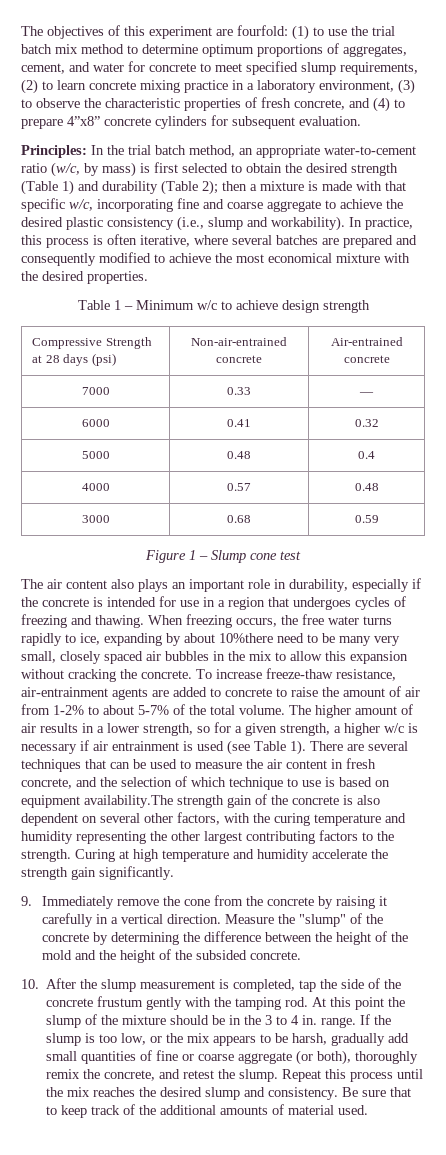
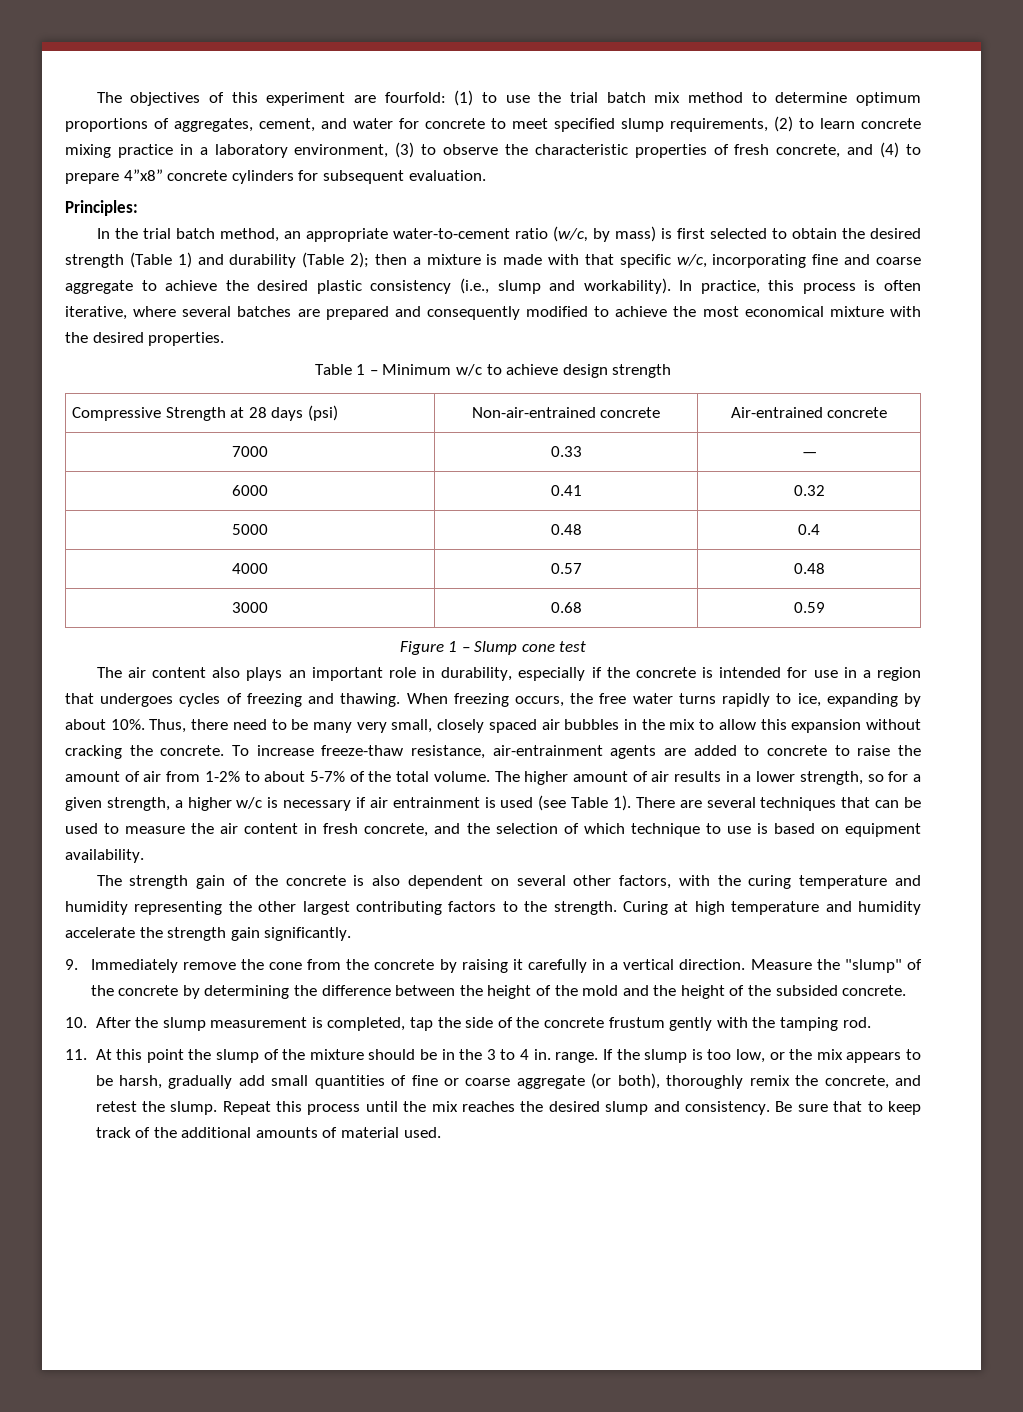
- Principles: In the trial batch method, an appropriate water-to-cement ratio (w/c, by mass) is first selected to obtain the desired strength (Table 1) and durability (Table 2); then a mixture is made with that specific w/c, incorporating fine and coarse aggregate to achieve the desired plastic consistency (i.e., slump and workability).
+ Principles:
+ In the trial batch method, an appropriate water-to-cement ratio (w/c, by mass) is first selected to obtain the desired strength (Table 1) and durability (Table 2); then a mixture is made with that specific w/c, incorporating fine and coarse aggregate to achieve the desired plastic consistency (i.e., slump and workability).
- When freezing occurs, the free water turns rapidly to ice, expanding by about 10%there need to be many very small, closely spaced air bubbles in the mix to allow this expansion without cracking the concrete.
+ When freezing occurs, the free water turns rapidly to ice, expanding by about 10%. Thus, there need to be many very small, closely spaced air bubbles in the mix to allow this expansion without cracking the concrete.
- There are several techniques that can be used to measure the air content in fresh concrete, and the selection of which technique to use is based on equipment availability.The strength gain of the concrete is also dependent on several other factors, with the curing temperature and humidity representing the other largest contributing factors to the strength.
+ There are several techniques that can be used to measure the air content in fresh concrete, and the selection of which technique to use is based on equipment availability.
+ The strength gain of the concrete is also dependent on several other factors, with the curing temperature and humidity representing the other largest contributing factors to the strength.
- 10. After the slump measurement is completed, tap the side of the concrete frustum gently with the tamping rod. At this point the slump of the mixture should be in the 3 to 4 in. range.
+ 10. After the slump measurement is completed, tap the side of the concrete frustum gently with the tamping rod.
+ 11. At this point the slump of the mixture should be in the 3 to 4 in. range.

